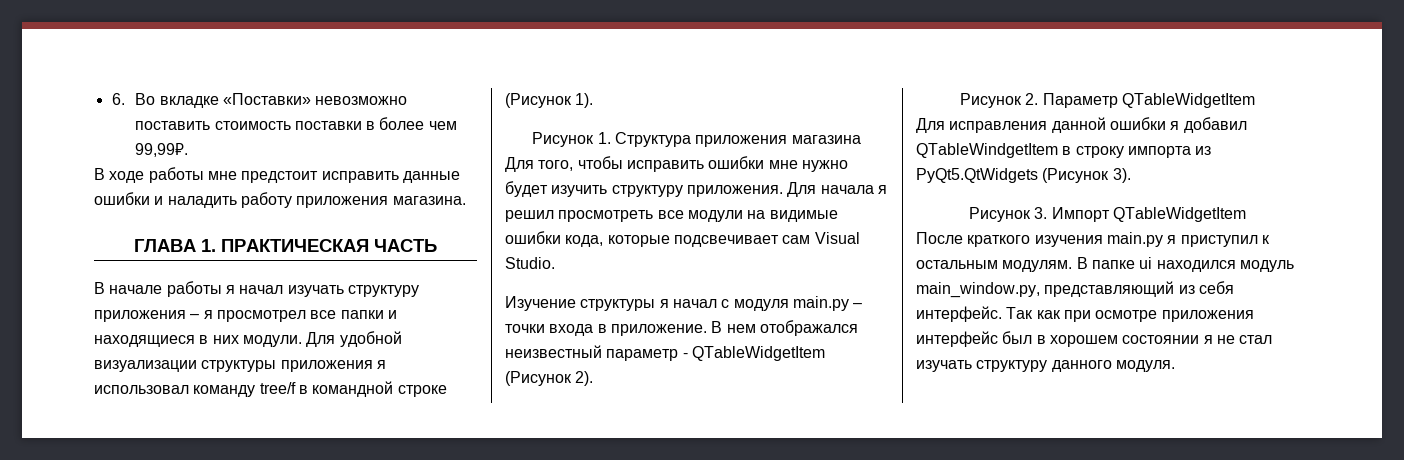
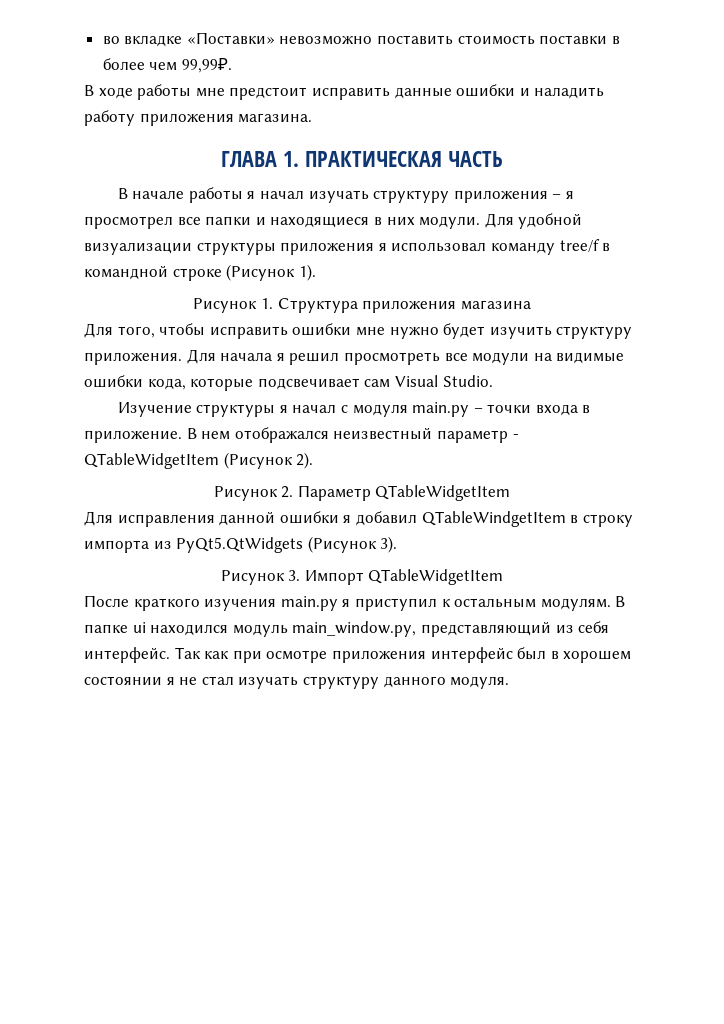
- 6. Во вкладке «Поставки» невозможно поставить стоимость поставки в более чем 99,99₽.
+ во вкладке «Поставки» невозможно поставить стоимость поставки в более чем 99,99₽.

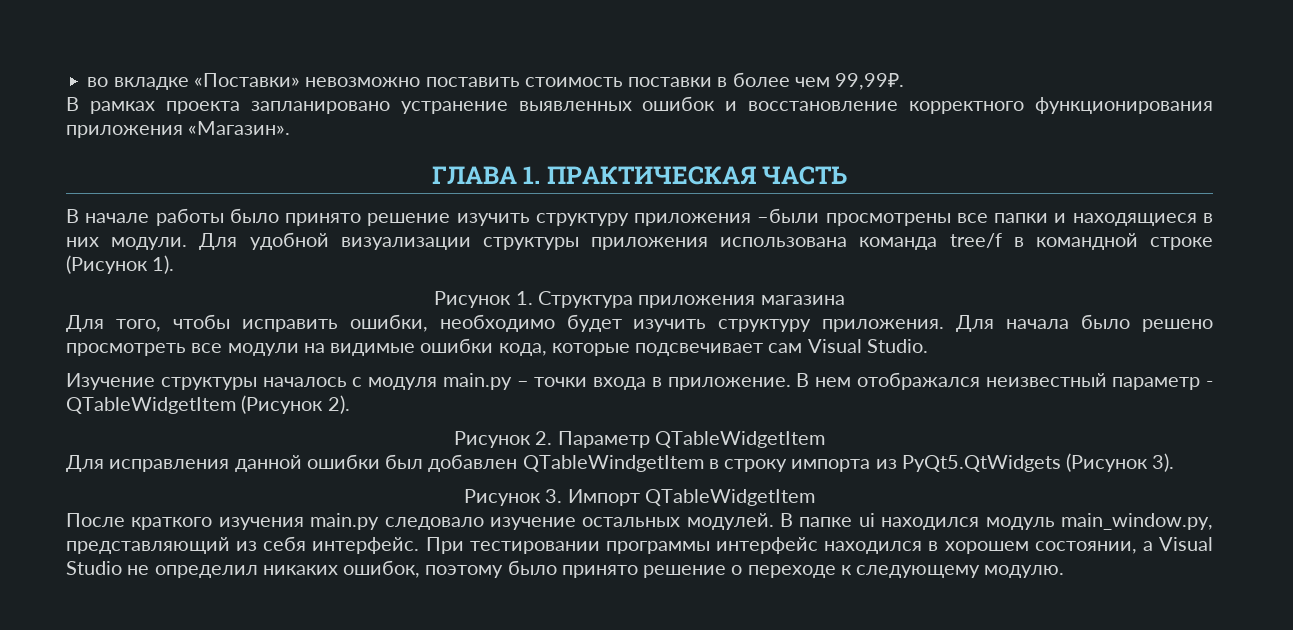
- В ходе работы мне предстоит исправить данные ошибки и наладить работу приложения магазина.
+ В рамках проекта запланировано устранение выявленных ошибок и восстановление корректного функционирования приложения «Магазин».
- В начале работы я начал изучать структуру приложения – я просмотрел все папки и находящиеся в них модули.
+ В начале работы было принято решение изучить структуру приложения –были просмотрены все папки и находящиеся в них модули.
- Для удобной визуализации структуры приложения я использовал команду tree/f в командной строке (Рисунок 1).
+ Для удобной визуализации структуры приложения использована команда tree/f в командной строке (Рисунок 1).
- Для того, чтобы исправить ошибки мне нужно будет изучить структуру приложения.
+ Для того, чтобы исправить ошибки, необходимо будет изучить структуру приложения.
- Для начала я решил просмотреть все модули на видимые ошибки кода, которые подсвечивает сам Visual Studio.
+ Для начала было решено просмотреть все модули на видимые ошибки кода, которые подсвечивает сам Visual Studio.
- Изучение структуры я начал с модуля main.py – точки входа в приложение.
+ Изучение структуры началось с модуля main.py – точки входа в приложение.
- Для исправления данной ошибки я добавил QTableWindgetItem в строку импорта из PyQt5.QtWidgets (Рисунок 3).
+ Для исправления данной ошибки был добавлен QTableWindgetItem в строку импорта из PyQt5.QtWidgets (Рисунок 3).
- После краткого изучения main.py я приступил к остальным модулям.
+ После краткого изучения main.py следовало изучение остальных модулей.
- Так как при осмотре приложения интерфейс был в хорошем состоянии я не стал изучать структуру данного модуля.
+ При тестировании программы интерфейс находился в хорошем состоянии, а Visual Studio не определил никаких ошибок, поэтому было принято решение о переходе к следующему модулю.

